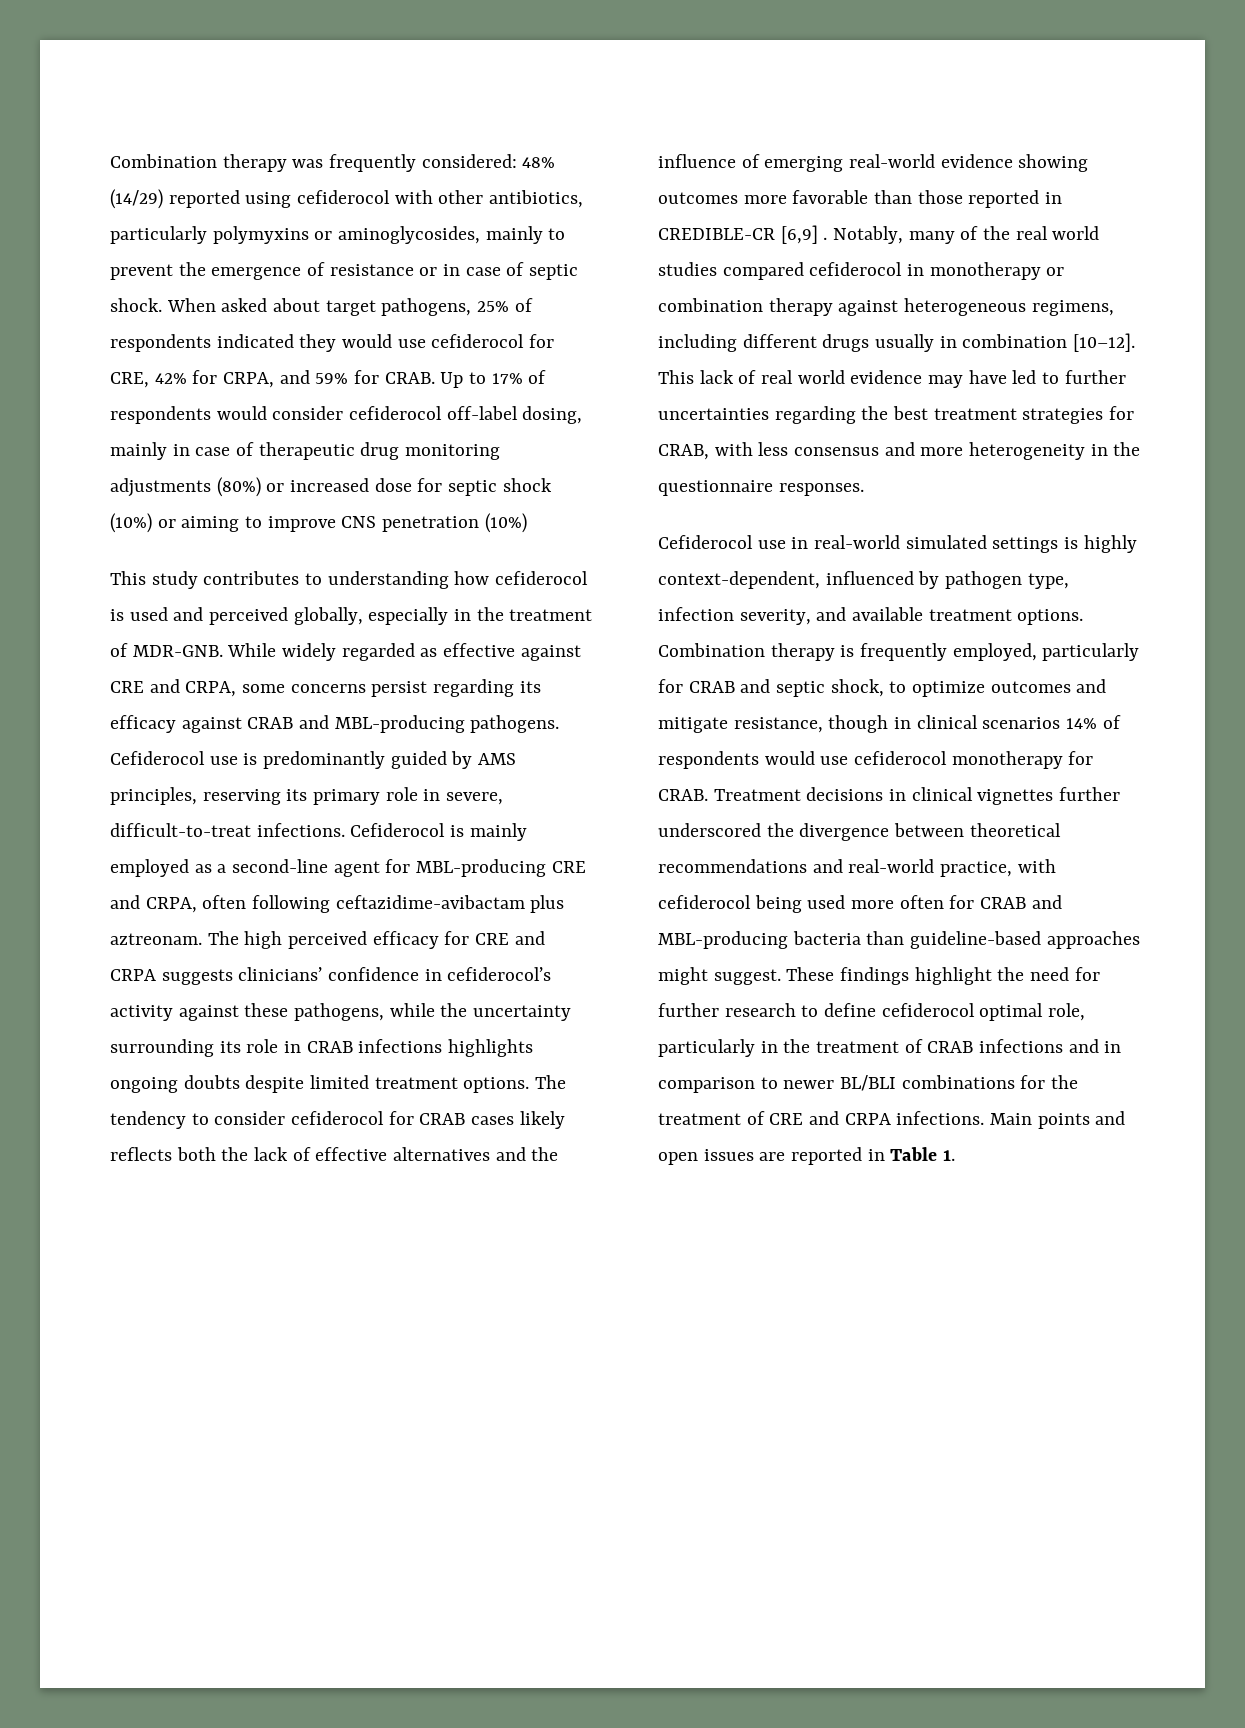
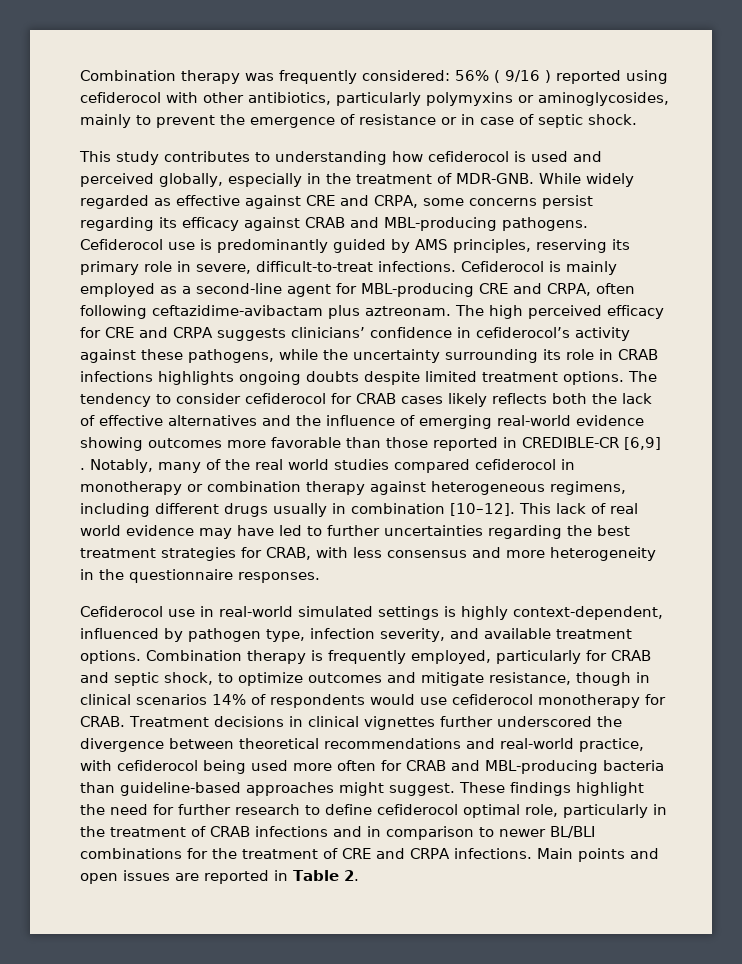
- Combination therapy was frequently considered: 48% (14/29) reported using cefiderocol with other antibiotics, particularly polymyxins or aminoglycosides, mainly to prevent the emergence of resistance or in case of septic shock. When asked about target pathogens, 25% of respondents indicated they would use cefiderocol for CRE, 42% for CRPA, and 59% for CRAB. Up to 17% of respondents would consider cefiderocol off-label dosing, mainly in case of therapeutic drug monitoring adjustments (80%) or increased dose for septic shock (10%) or aiming to improve CNS penetration (10%)
+ Combination therapy was frequently considered: 56% ( 9/16 ) reported using cefiderocol with other antibiotics, particularly polymyxins or aminoglycosides, mainly to prevent the emergence of resistance or in case of septic shock.
- Main points and open issues are reported in Table 1.
+ Main points and open issues are reported in Table 2.

